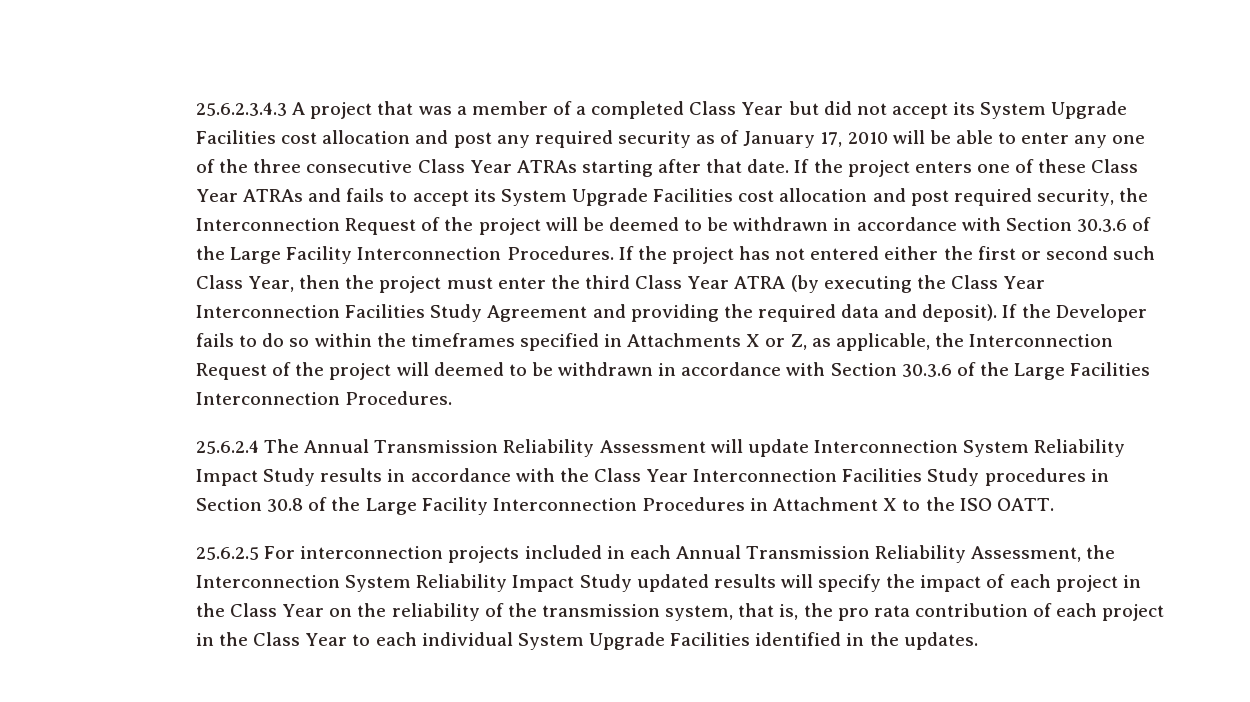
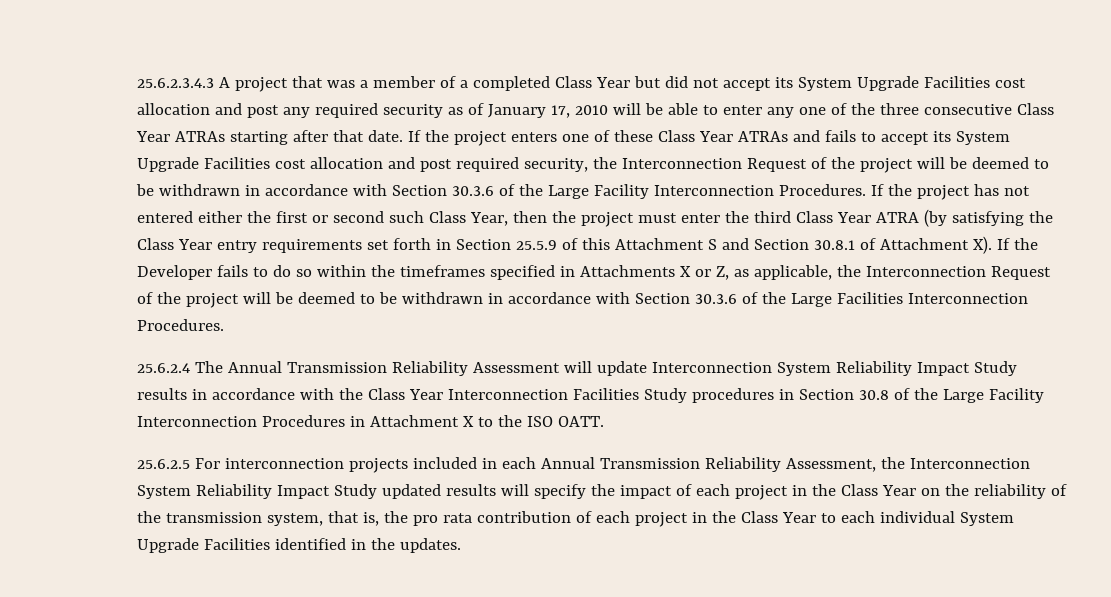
- If the project has not entered either the first or second such Class Year, then the project must enter the third Class Year ATRA (by executing the Class Year Interconnection Facilities Study Agreement and providing the required data and deposit). If the Developer fails to do so within the timeframes specified in Attachments X or Z, as applicable, the Interconnection Request of the project will deemed to be withdrawn in accordance with Section 30.3.6 of the Large Facilities Interconnection Procedures.
+ If the project has not entered either the first or second such Class Year, then the project must enter the third Class Year ATRA (by satisfying the Class Year entry requirements set forth in Section 25.5.9 of this Attachment S and Section 30.8.1 of Attachment X). If the Developer fails to do so within the timeframes specified in Attachments X or Z, as applicable, the Interconnection Request of the project will be deemed to be withdrawn in accordance with Section 30.3.6 of the Large Facilities Interconnection Procedures.

